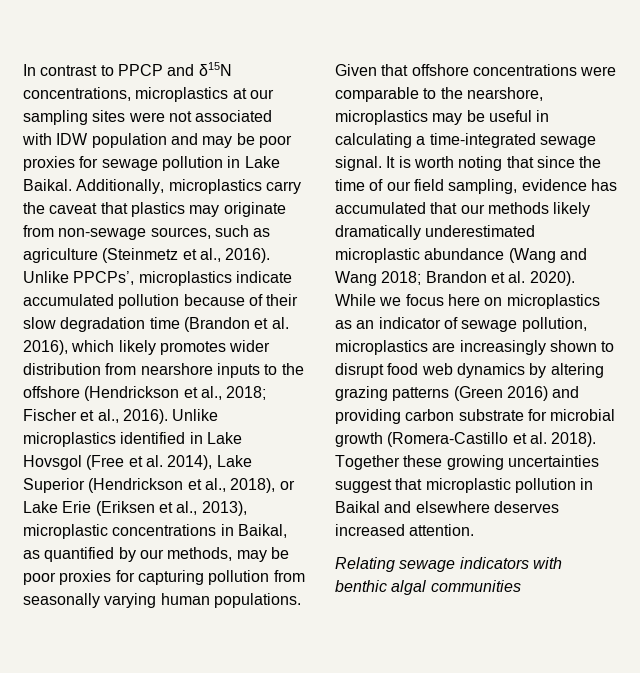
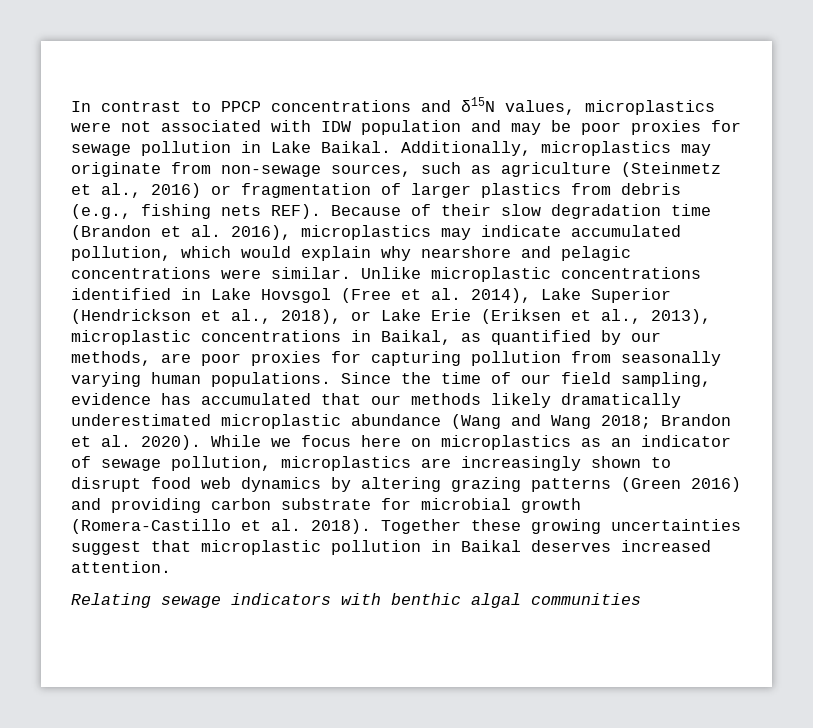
- In contrast to PPCP and δ15N concentrations, microplastics at our sampling sites were not associated with IDW population and may be poor proxies for sewage pollution in Lake Baikal.
+ In contrast to PPCP concentrations and δ15N values, microplastics were not associated with IDW population and may be poor proxies for sewage pollution in Lake Baikal.
- Additionally, microplastics carry the caveat that plastics may originate from non-sewage sources, such as agriculture (Steinmetz et al., 2016). Unlike PPCPs’, microplastics indicate accumulated pollution because of their slow degradation time (Brandon et al. 2016), which likely promotes wider distribution from nearshore inputs to the offshore (Hendrickson et al., 2018; Fischer et al., 2016). Unlike microplastics identified in Lake Hovsgol (Free et al. 2014), Lake Superior (Hendrickson et al., 2018), or Lake Erie (Eriksen et al., 2013), microplastic concentrations in Baikal, as quantified by our methods, may be poor proxies for capturing pollution from seasonally varying human populations.
+ Additionally, microplastics may originate from non-sewage sources, such as agriculture (Steinmetz et al., 2016) or fragmentation of larger plastics from debris (e.g., fishing nets REF). Because of their slow degradation time (Brandon et al. 2016), microplastics may indicate accumulated pollution, which would explain why nearshore and pelagic concentrations were similar. Unlike microplastic concentrations identified in Lake Hovsgol (Free et al. 2014), Lake Superior (Hendrickson et al., 2018), or Lake Erie (Eriksen et al., 2013), microplastic concentrations in Baikal, as quantified by our methods, are poor proxies for capturing pollution from seasonally varying human populations.
- Given that offshore concentrations were comparable to the nearshore, microplastics may be useful in calculating a time-integrated sewage signal. It is worth noting that since the time of our field sampling, evidence has accumulated that our methods likely dramatically underestimated microplastic abundance (Wang and Wang 2018; Brandon et al. 2020).
+ Since the time of our field sampling, evidence has accumulated that our methods likely dramatically underestimated microplastic abundance (Wang and Wang 2018; Brandon et al. 2020).
- Together these growing uncertainties suggest that microplastic pollution in Baikal and elsewhere deserves increased attention.
+ Together these growing uncertainties suggest that microplastic pollution in Baikal deserves increased attention.

